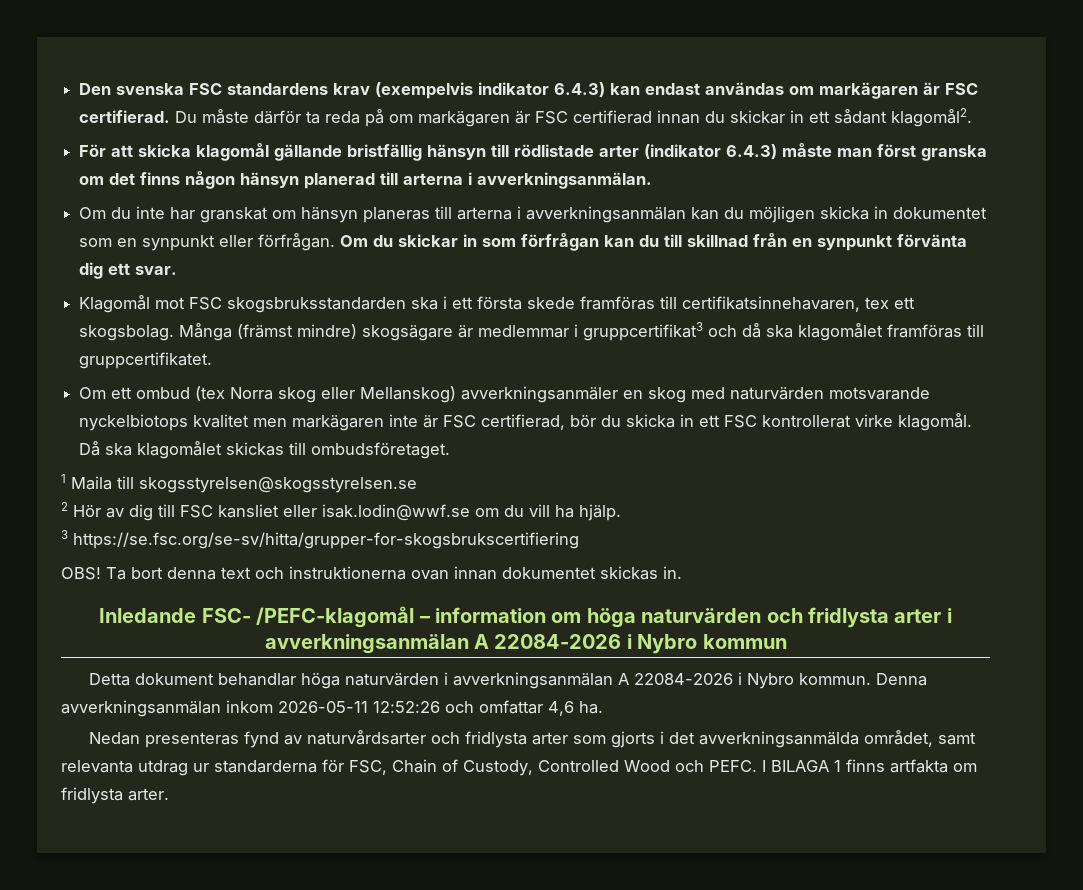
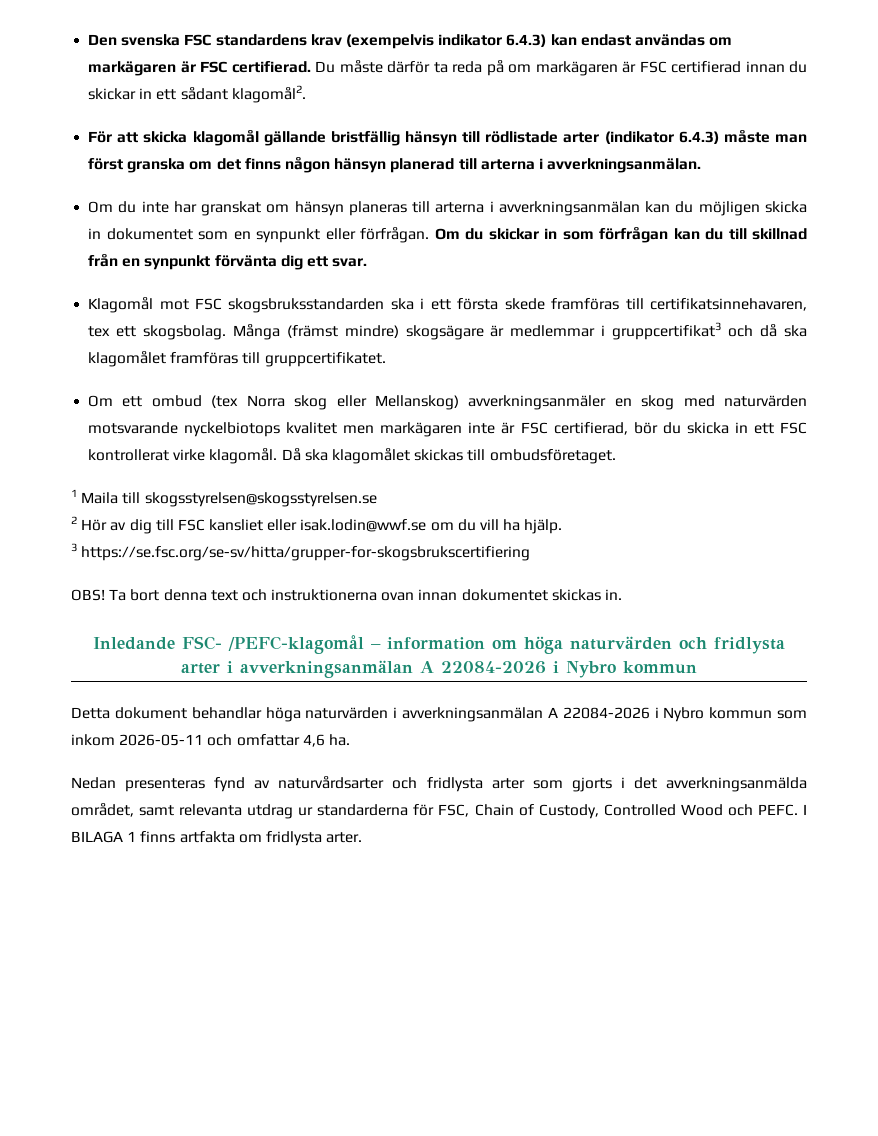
- Detta dokument behandlar höga naturvärden i avverkningsanmälan A 22084-2026 i Nybro kommun. Denna avverkningsanmälan inkom 2026-05-11 12:52:26 och omfattar 4,6 ha.
+ Detta dokument behandlar höga naturvärden i avverkningsanmälan A 22084-2026 i Nybro kommun som inkom 2026-05-11 och omfattar 4,6 ha.

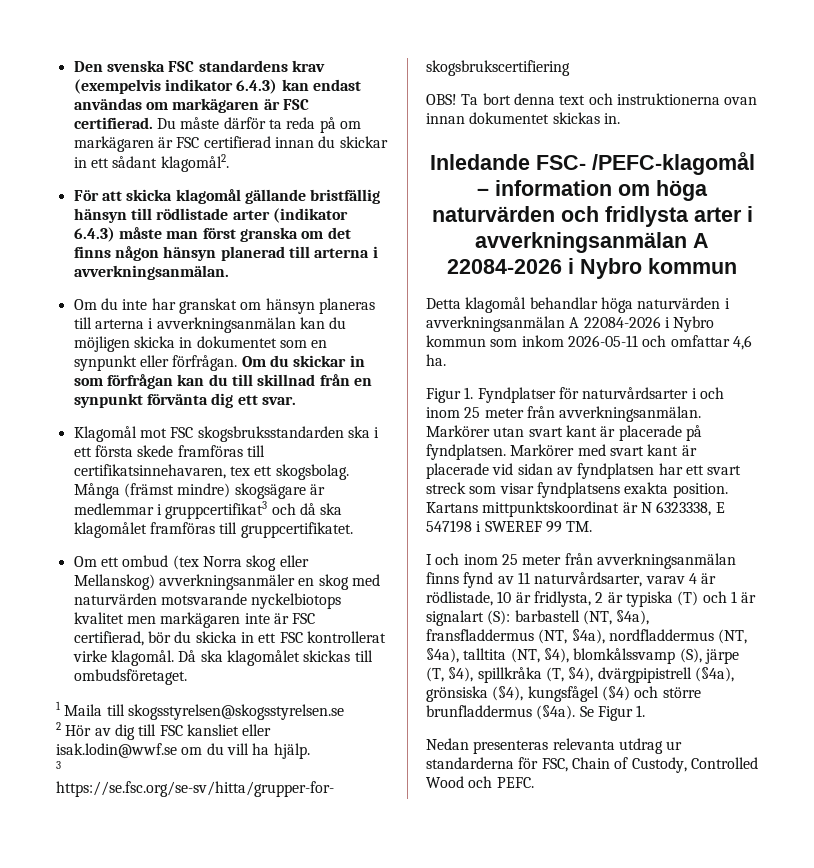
- Detta dokument behandlar höga naturvärden i avverkningsanmälan A 22084-2026 i Nybro kommun som inkom 2026-05-11 och omfattar 4,6 ha.
+ Detta klagomål behandlar höga naturvärden i avverkningsanmälan A 22084-2026 i Nybro kommun som inkom 2026-05-11 och omfattar 4,6 ha.
- Nedan presenteras fynd av naturvårdsarter och fridlysta arter som gjorts i det avverkningsanmälda området, samt relevanta utdrag ur standarderna för FSC, Chain of Custody, Controlled Wood och PEFC. I BILAGA 1 finns artfakta om fridlysta arter.
+ Figur 1. Fyndplatser för naturvårdsarter i och inom 25 meter från avverkningsanmälan. Markörer utan svart kant är placerade på fyndplatsen. Markörer med svart kant är placerade vid sidan av fyndplatsen har ett svart streck som visar fyndplatsens exakta position. Kartans mittpunktskoordinat är N 6323338, E 547198 i SWEREF 99 TM.
+ I och inom 25 meter från avverkningsanmälan finns fynd av 11 naturvårdsarter, varav 4 är rödlistade, 10 är fridlysta, 2 är typiska (T) och 1 är signalart (S): barbastell (NT, §4a), fransfladdermus (NT, §4a), nordfladdermus (NT, §4a), talltita (NT, §4), blomkålssvamp (S), järpe (T, §4), spillkråka (T, §4), dvärgpipistrell (§4a), grönsiska (§4), kungsfågel (§4) och större brunfladdermus (§4a). Se Figur 1.
+ Nedan presenteras relevanta utdrag ur standarderna för FSC, Chain of Custody, Controlled Wood och PEFC.

